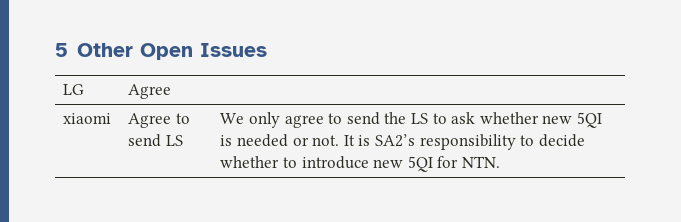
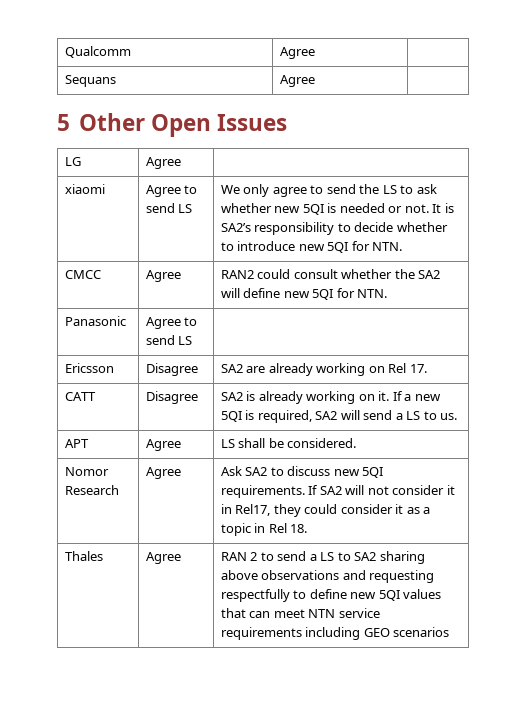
+ Qualcomm | Agree |
+ Sequans | Agree |
+ CMCC | Agree | RAN2 could consult whether the SA2 will define new 5QI for NTN.
+ Panasonic | Agree to send LS |
+ Ericsson | Disagree | SA2 are already working on Rel 17.
+ CATT | Disagree | SA2 is already working on it. If a new 5QI is required, SA2 will send a LS to us.
+ APT | Agree | LS shall be considered.
+ Nomor Research | Agree | Ask SA2 to discuss new 5QI requirements. If SA2 will not consider it in Rel17, they could consider it as a topic in Rel 18.
+ Thales | Agree | RAN 2 to send a LS to SA2 sharing above observations and requesting respectfully to define new 5QI values that can meet NTN service requirements including GEO scenarios

